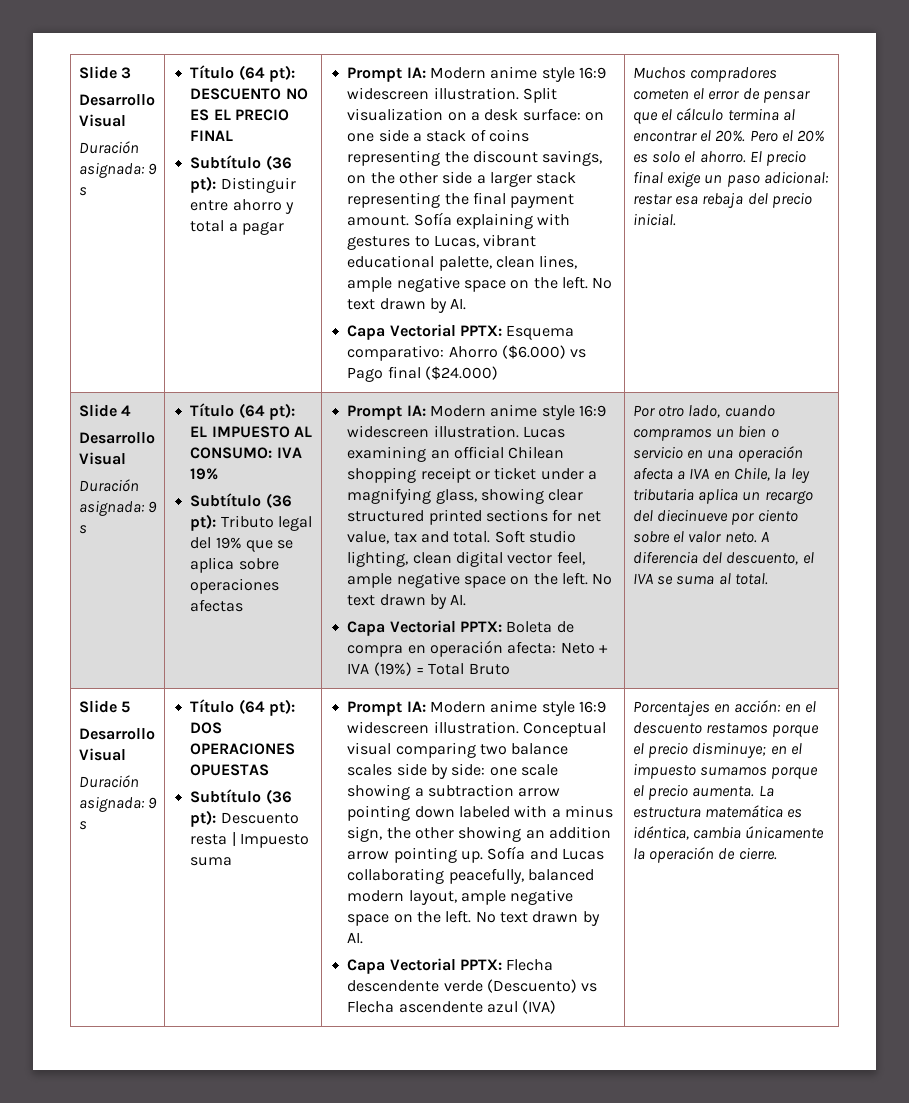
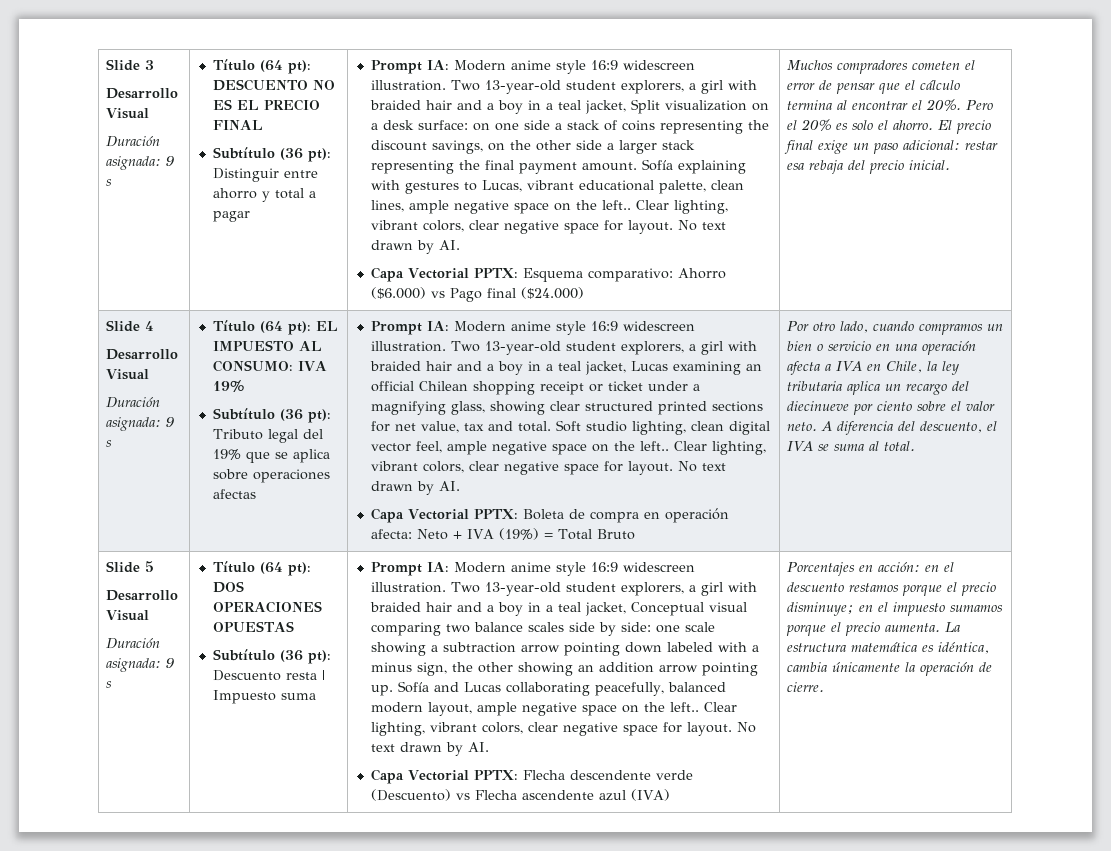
- Split visualization on a desk surface: on one side a stack of coins representing the discount savings, on the other side a larger stack representing the final payment amount.
+ Two 13-year-old student explorers, a girl with braided hair and a boy in a teal jacket, Split visualization on a desk surface: on one side a stack of coins representing the discount savings, on the other side a larger stack representing the final payment amount.
- Sofía explaining with gestures to Lucas, vibrant educational palette, clean lines, ample negative space on the left.
+ Sofía explaining with gestures to Lucas, vibrant educational palette, clean lines, ample negative space on the left.. Clear lighting, vibrant colors, clear negative space for layout.
- Lucas examining an official Chilean shopping receipt or ticket under a magnifying glass, showing clear structured printed sections for net value, tax and total.
+ Two 13-year-old student explorers, a girl with braided hair and a boy in a teal jacket, Lucas examining an official Chilean shopping receipt or ticket under a magnifying glass, showing clear structured printed sections for net value, tax and total.
- Soft studio lighting, clean digital vector feel, ample negative space on the left.
+ Soft studio lighting, clean digital vector feel, ample negative space on the left.. Clear lighting, vibrant colors, clear negative space for layout.
- Conceptual visual comparing two balance scales side by side: one scale showing a subtraction arrow pointing down labeled with a minus sign, the other showing an addition arrow pointing up.
+ Two 13-year-old student explorers, a girl with braided hair and a boy in a teal jacket, Conceptual visual comparing two balance scales side by side: one scale showing a subtraction arrow pointing down labeled with a minus sign, the other showing an addition arrow pointing up.
- Sofía and Lucas collaborating peacefully, balanced modern layout, ample negative space on the left.
+ Sofía and Lucas collaborating peacefully, balanced modern layout, ample negative space on the left.. Clear lighting, vibrant colors, clear negative space for layout.

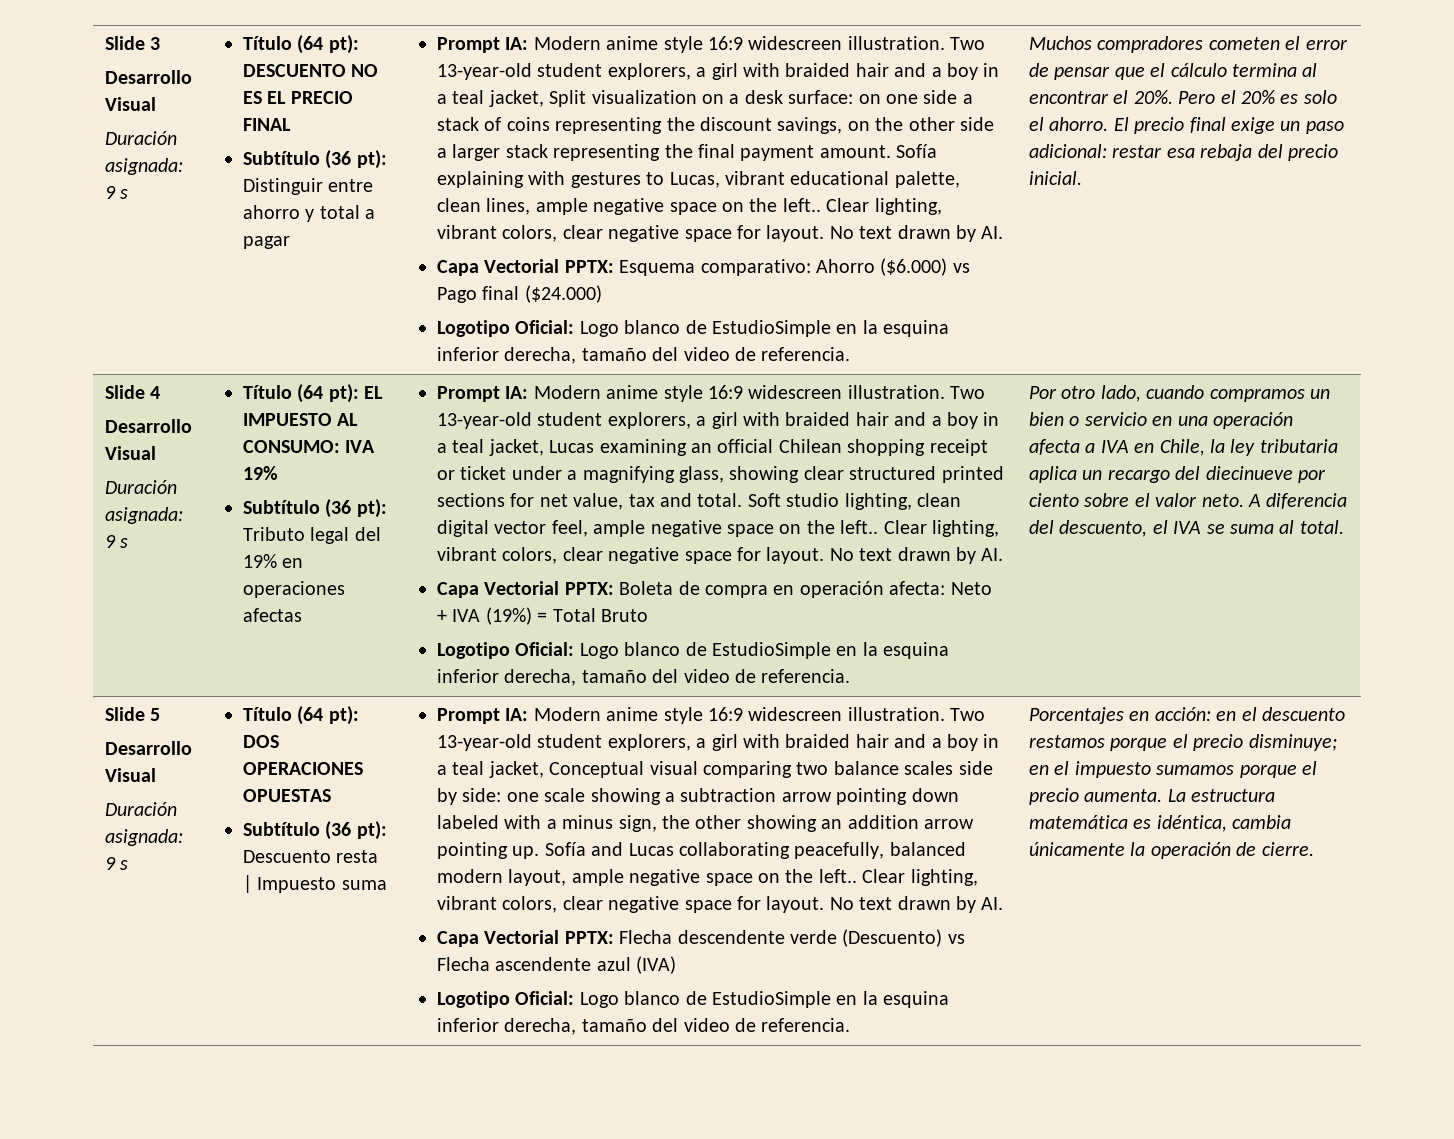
  Capa Vectorial PPTX: Esquema comparativo: Ahorro ($6.000) vs Pago final ($24.000)
+ Logotipo Oficial: Logo blanco de EstudioSimple en la esquina inferior derecha, tamaño del video de referencia.
- Subtítulo (36 pt): Tributo legal del 19% que se aplica sobre operaciones afectas
+ Subtítulo (36 pt): Tributo legal del 19% en operaciones afectas
  Capa Vectorial PPTX: Boleta de compra en operación afecta: Neto + IVA (19%) = Total Bruto
+ Logotipo Oficial: Logo blanco de EstudioSimple en la esquina inferior derecha, tamaño del video de referencia.
  Capa Vectorial PPTX: Flecha descendente verde (Descuento) vs Flecha ascendente azul (IVA)
+ Logotipo Oficial: Logo blanco de EstudioSimple en la esquina inferior derecha, tamaño del video de referencia.

